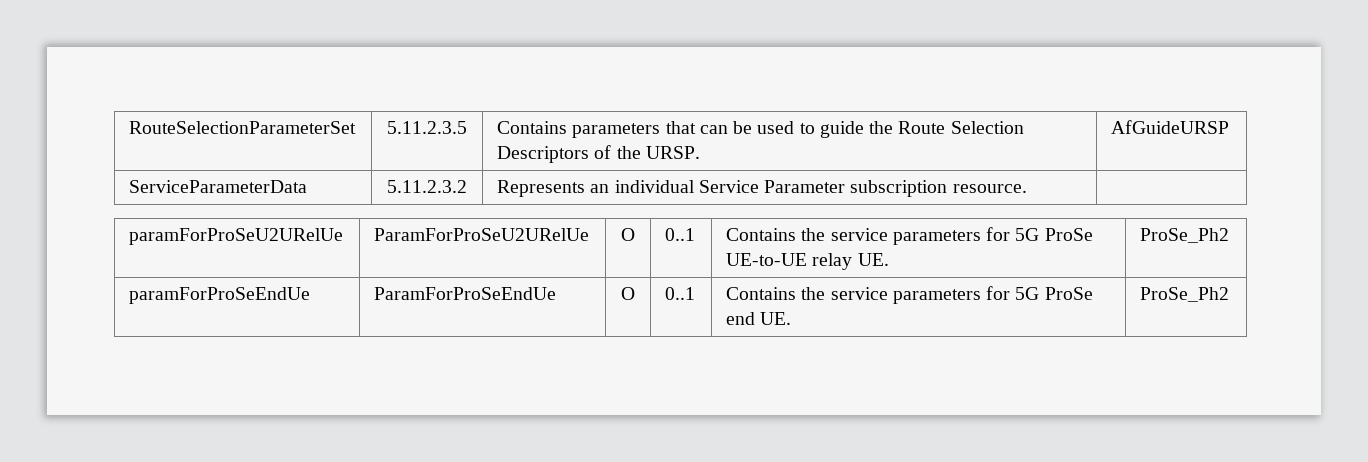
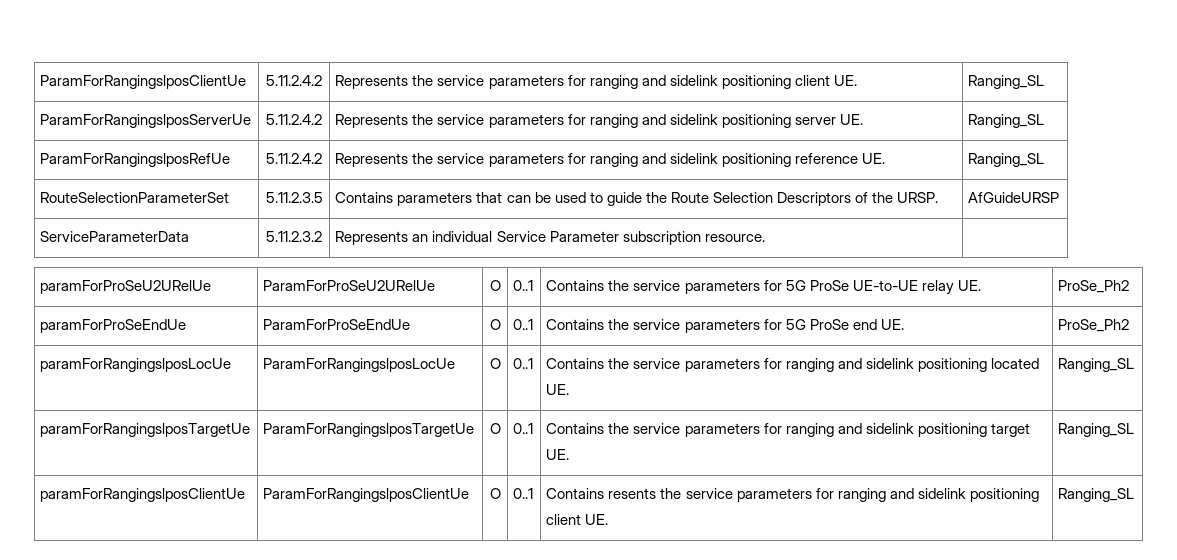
+ ParamForRangingslposClientUe | 5.11.2.4.2 | Represents the service parameters for ranging and sidelink positioning client UE. | Ranging_SL
+ ParamForRangingslposServerUe | 5.11.2.4.2 | Represents the service parameters for ranging and sidelink positioning server UE. | Ranging_SL
+ ParamForRangingslposRefUe | 5.11.2.4.2 | Represents the service parameters for ranging and sidelink positioning reference UE. | Ranging_SL
+ paramForRangingslposLocUe | ParamForRangingslposLocUe | O | 0..1 | Contains the service parameters for ranging and sidelink positioning located UE. | Ranging_SL
+ paramForRangingslposTargetUe | ParamForRangingslposTargetUe | O | 0..1 | Contains the service parameters for ranging and sidelink positioning target UE. | Ranging_SL
+ paramForRangingslposClientUe | ParamForRangingslposClientUe | O | 0..1 | Contains resents the service parameters for ranging and sidelink positioning client UE. | Ranging_SL

